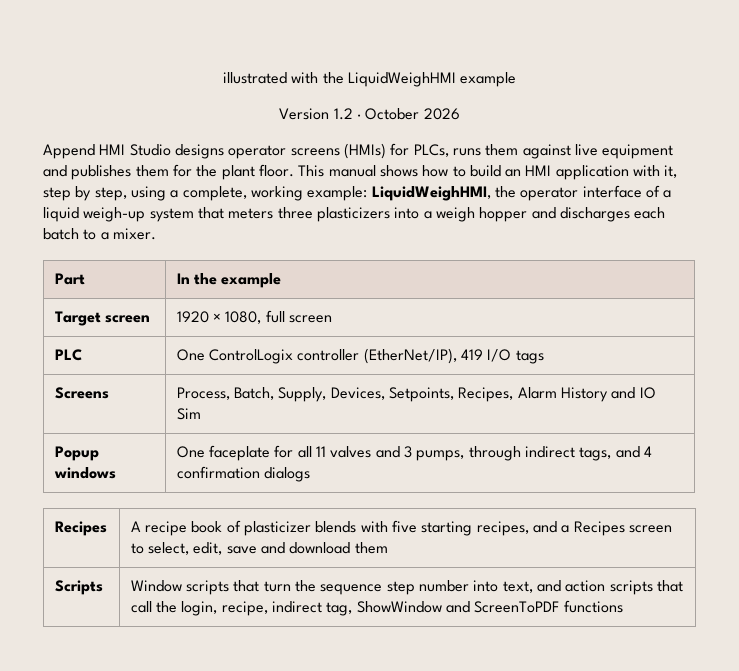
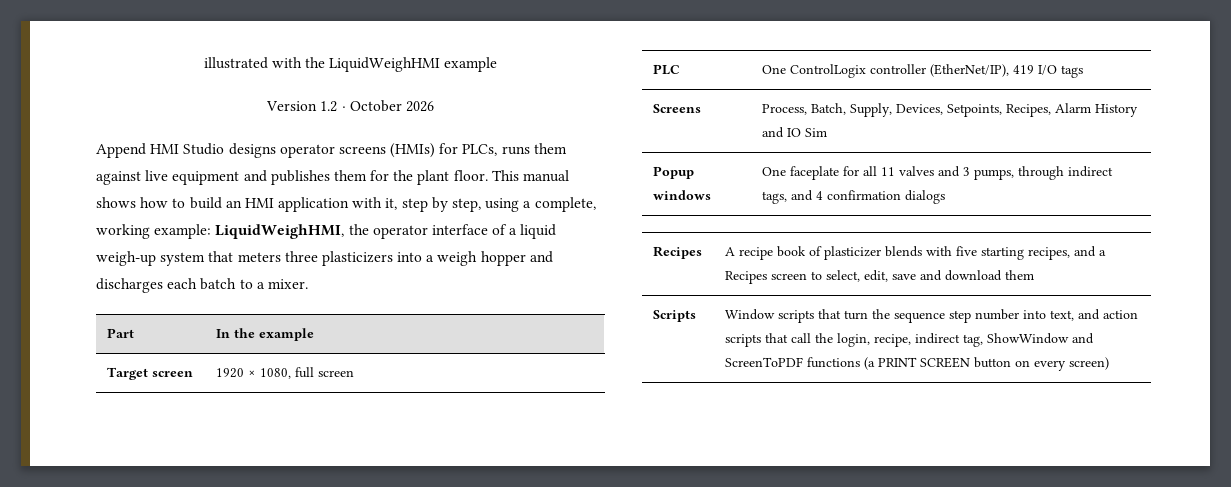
- Scripts | Window scripts that turn the sequence step number into text, and action scripts that call the login, recipe, indirect tag, ShowWindow and ScreenToPDF functions
+ Scripts | Window scripts that turn the sequence step number into text, and action scripts that call the login, recipe, indirect tag, ShowWindow and ScreenToPDF functions (a PRINT SCREEN button on every screen)

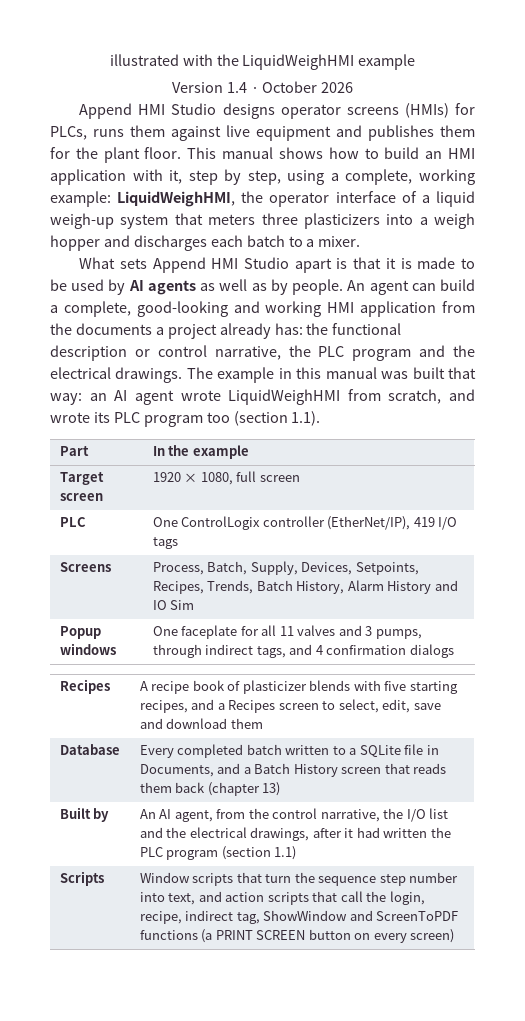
- Version 1.2 · October 2026
+ Version 1.4 · October 2026
+ What sets Append HMI Studio apart is that it is made to be used by AI agents as well as by people. An agent can build a complete, good-looking and working HMI application from the documents a project already has: the functional description or control narrative, the PLC program and the electrical drawings. The example in this manual was built that way: an AI agent wrote LiquidWeighHMI from scratch, and wrote its PLC program too (section 1.1).
- Screens | Process, Batch, Supply, Devices, Setpoints, Recipes, Alarm History and IO Sim
+ Screens | Process, Batch, Supply, Devices, Setpoints, Recipes, Trends, Batch History, Alarm History and IO Sim
+ Database | Every completed batch written to a SQLite file in Documents, and a Batch History screen that reads them back (chapter 13)
+ Built by | An AI agent, from the control narrative, the I/O list and the electrical drawings, after it had written the PLC program (section 1.1)

